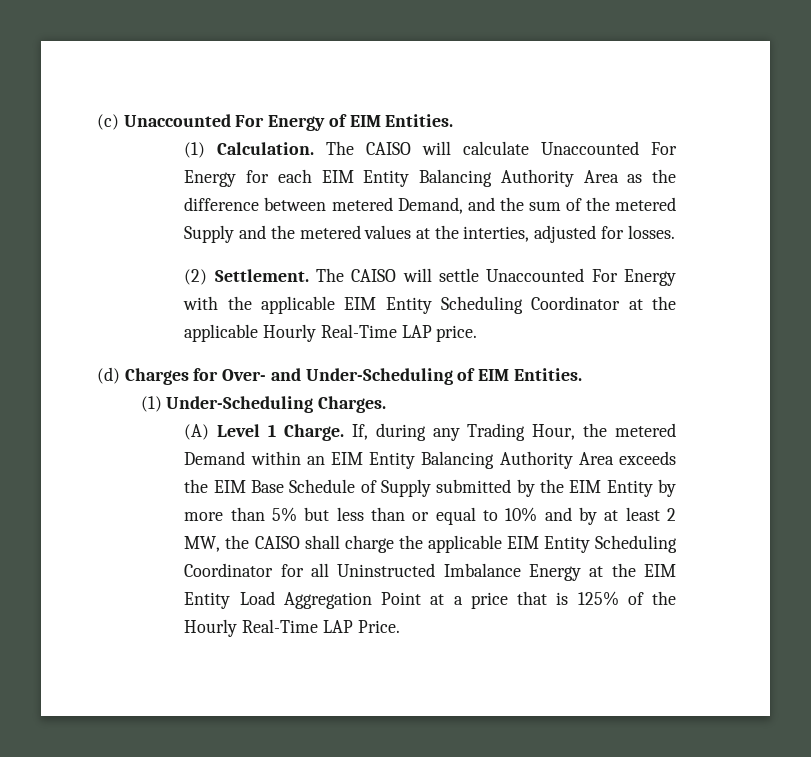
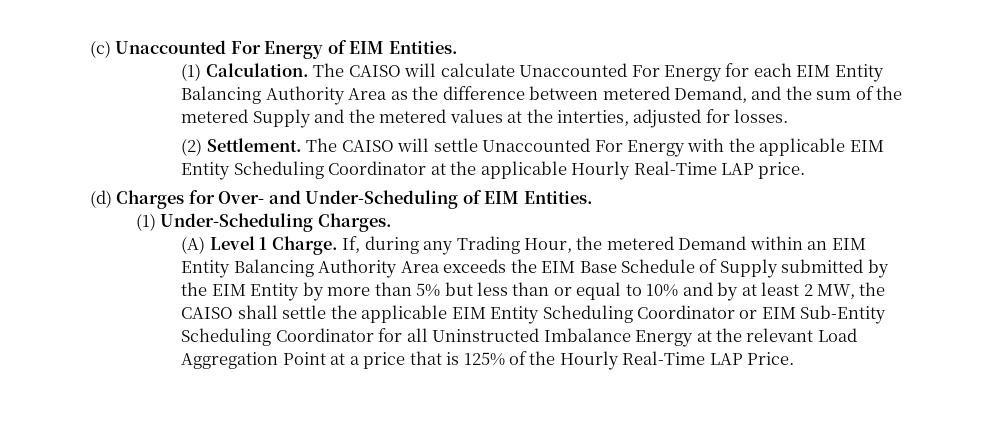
- If, during any Trading Hour, the metered Demand within an EIM Entity Balancing Authority Area exceeds the EIM Base Schedule of Supply submitted by the EIM Entity by more than 5% but less than or equal to 10% and by at least 2 MW, the CAISO shall charge the applicable EIM Entity Scheduling Coordinator for all Uninstructed Imbalance Energy at the EIM Entity Load Aggregation Point at a price that is 125% of the Hourly Real-Time LAP Price.
+ If, during any Trading Hour, the metered Demand within an EIM Entity Balancing Authority Area exceeds the EIM Base Schedule of Supply submitted by the EIM Entity by more than 5% but less than or equal to 10% and by at least 2 MW, the CAISO shall settle the applicable EIM Entity Scheduling Coordinator or EIM Sub-Entity Scheduling Coordinator for all Uninstructed Imbalance Energy at the relevant Load Aggregation Point at a price that is 125% of the Hourly Real-Time LAP Price.

